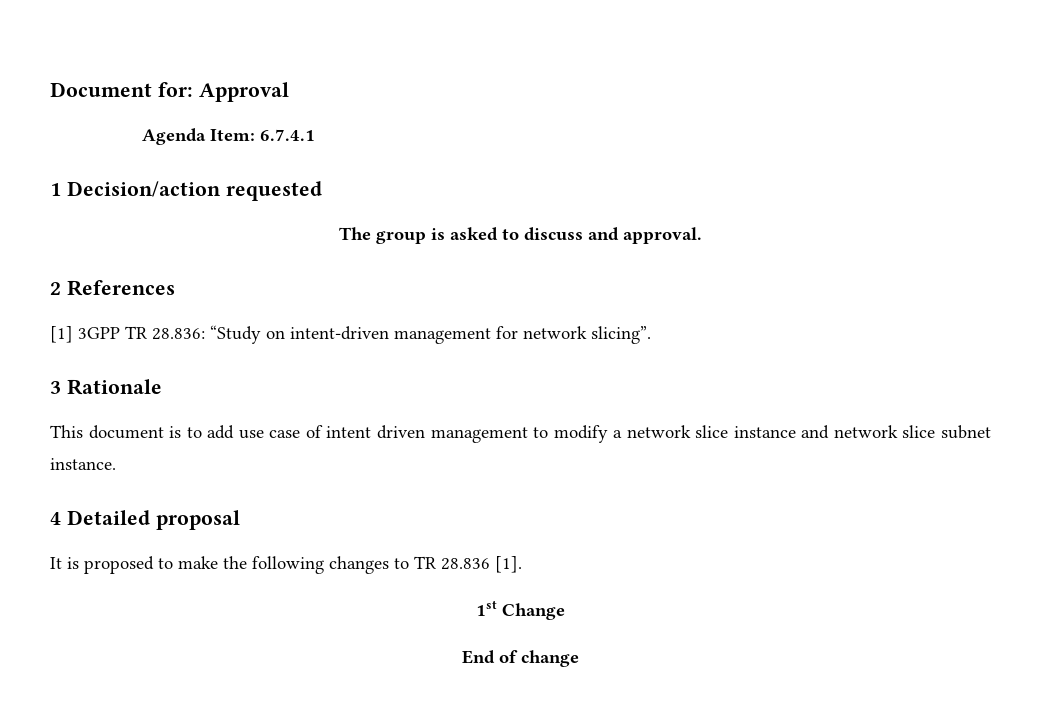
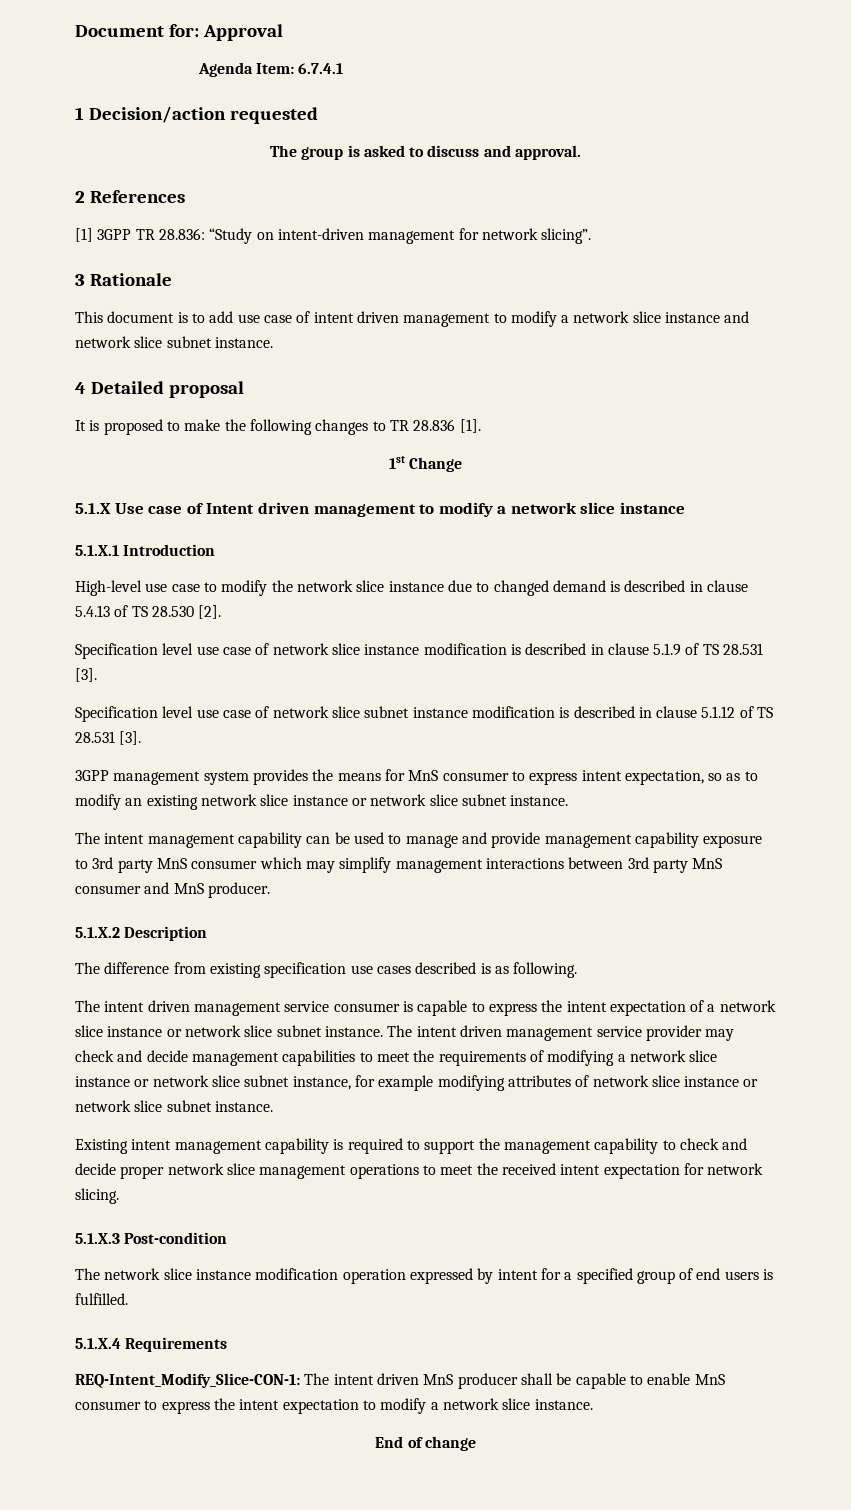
+ 5.1.X Use case of Intent driven management to modify a network slice instance
+ 5.1.X.1 Introduction
+ High-level use case to modify the network slice instance due to changed demand is described in clause 5.4.13 of TS 28.530 [2].
+ Specification level use case of network slice instance modification is described in clause 5.1.9 of TS 28.531 [3].
+ Specification level use case of network slice subnet instance modification is described in clause 5.1.12 of TS 28.531 [3].
+ 3GPP management system provides the means for MnS consumer to express intent expectation, so as to modify an existing network slice instance or network slice subnet instance.
+ The intent management capability can be used to manage and provide management capability exposure to 3rd party MnS consumer which may simplify management interactions between 3rd party MnS consumer and MnS producer.
+ 5.1.X.2 Description
+ The difference from existing specification use cases described is as following.
+ The intent driven management service consumer is capable to express the intent expectation of a network slice instance or network slice subnet instance. The intent driven management service provider may check and decide management capabilities to meet the requirements of modifying a network slice instance or network slice subnet instance, for example modifying attributes of network slice instance or network slice subnet instance.
+ Existing intent management capability is required to support the management capability to check and decide proper network slice management operations to meet the received intent expectation for network slicing.
+ 5.1.X.3 Post-condition
+ The network slice instance modification operation expressed by intent for a specified group of end users is fulfilled.
+ 5.1.X.4 Requirements
+ REQ-Intent_Modify_Slice-CON-1: The intent driven MnS producer shall be capable to enable MnS consumer to express the intent expectation to modify a network slice instance.

